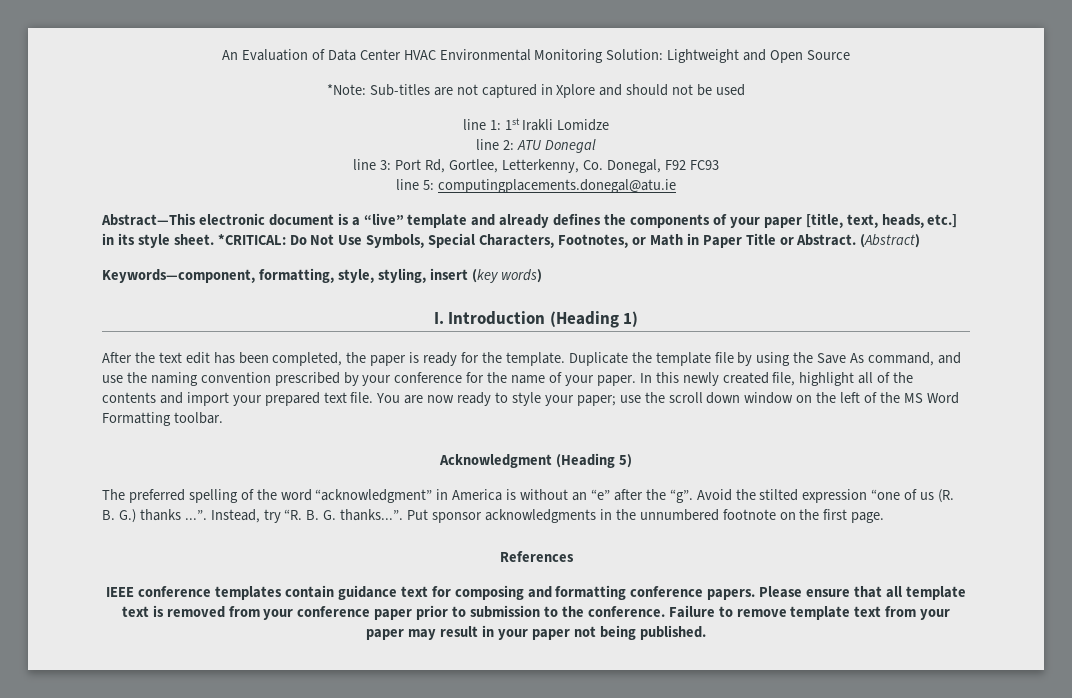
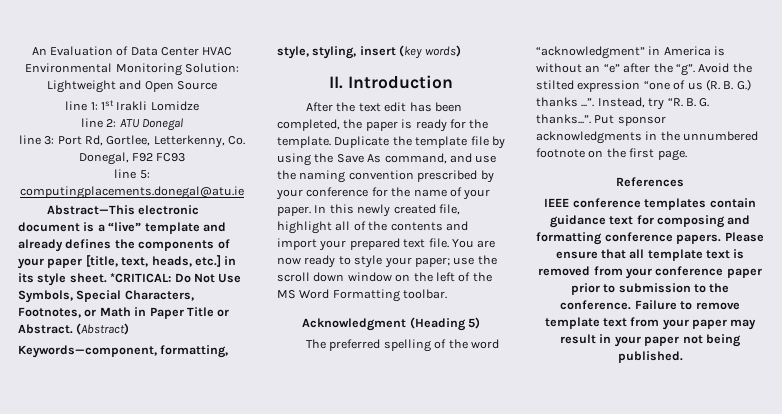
- *Note: Sub-titles are not captured in Xplore and should not be used
- I. Introduction (Heading 1)
+ II. Introduction

